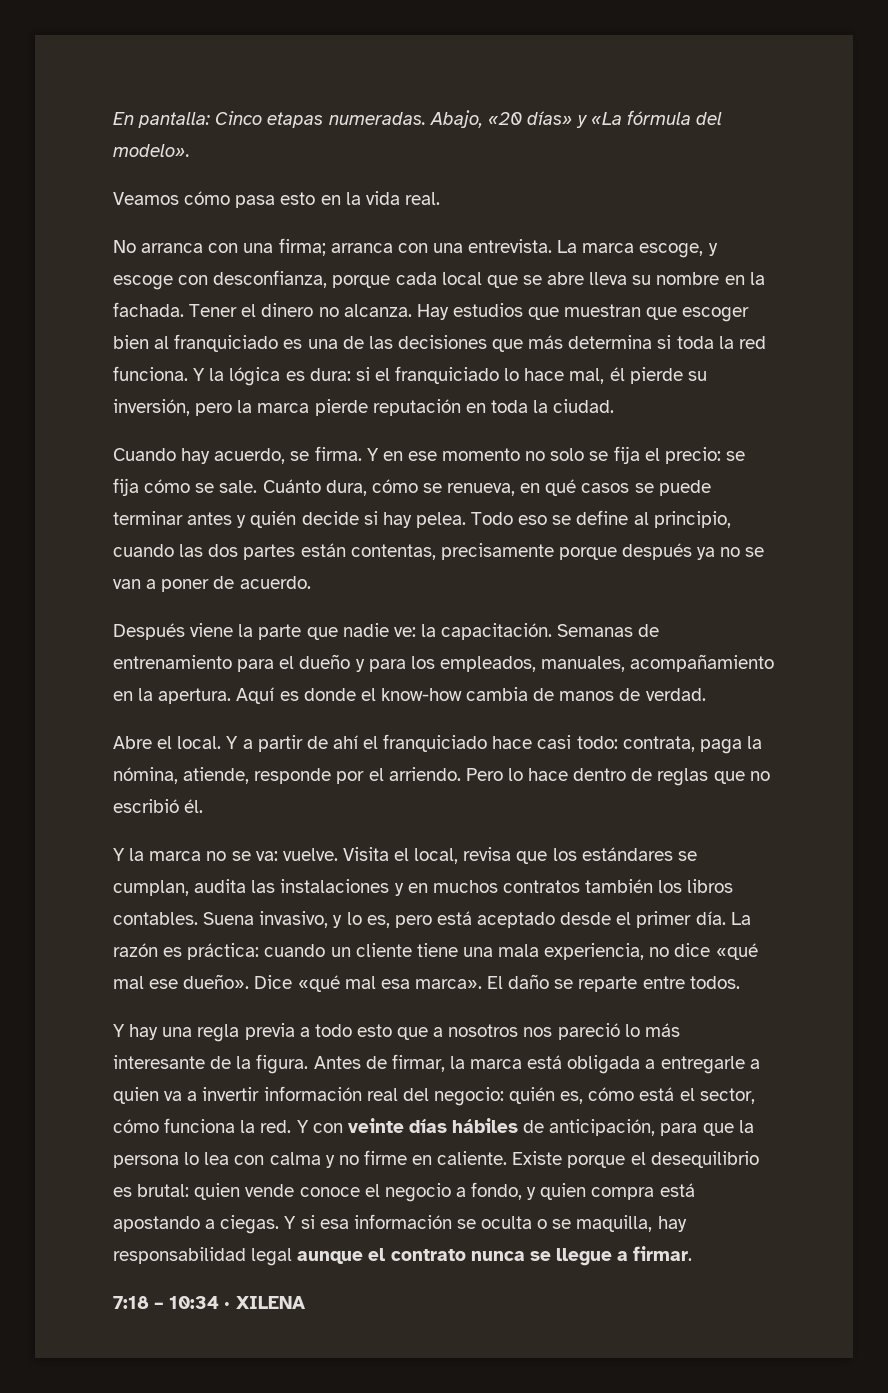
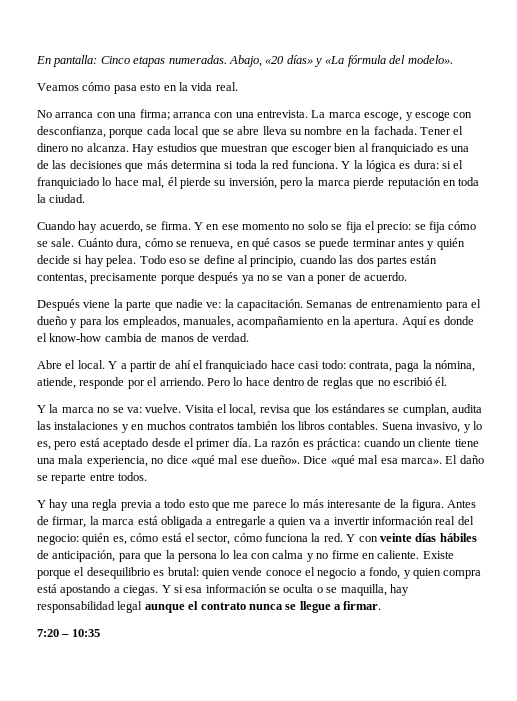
- Y hay una regla previa a todo esto que a nosotros nos pareció lo más interesante de la figura.
+ Y hay una regla previa a todo esto que me parece lo más interesante de la figura.
- 7:18 – 10:34 · XILENA
+ 7:20 – 10:35

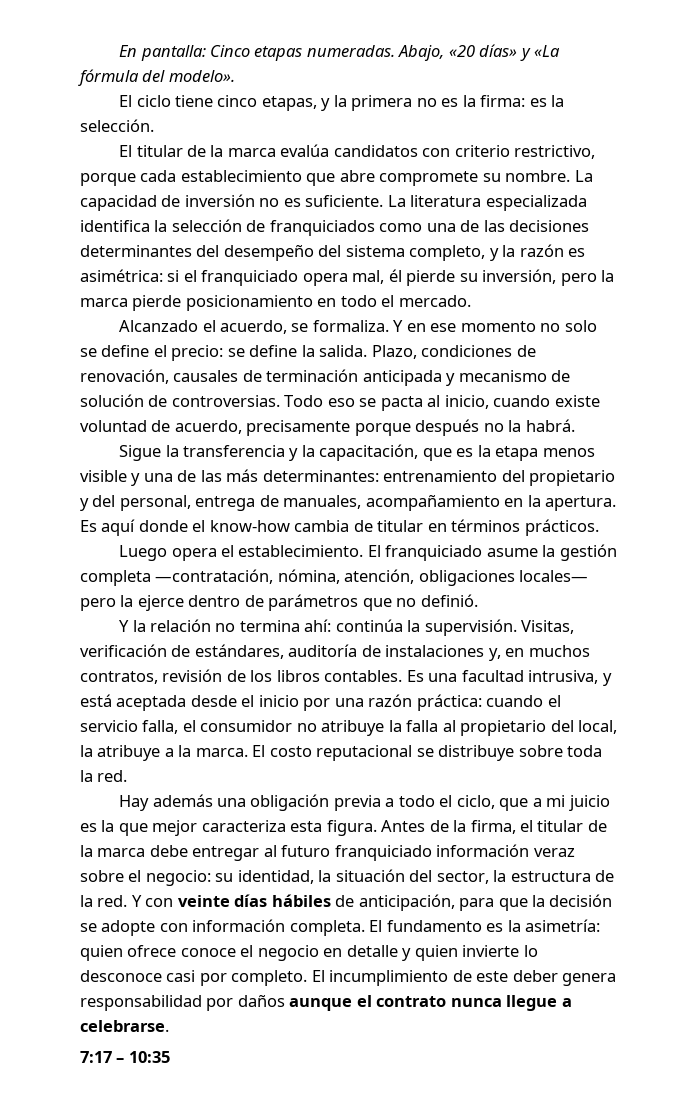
- Veamos cómo pasa esto en la vida real.
- No arranca con una firma; arranca con una entrevista. La marca escoge, y escoge con desconfianza, porque cada local que se abre lleva su nombre en la fachada. Tener el dinero no alcanza. Hay estudios que muestran que escoger bien al franquiciado es una de las decisiones que más determina si toda la red funciona. Y la lógica es dura: si el franquiciado lo hace mal, él pierde su inversión, pero la marca pierde reputación en toda la ciudad.
- Cuando hay acuerdo, se firma.
+ El ciclo tiene cinco etapas, y la primera no es la firma: es la selección.
+ El titular de la marca evalúa candidatos con criterio restrictivo, porque cada establecimiento que abre compromete su nombre. La capacidad de inversión no es suficiente. La literatura especializada identifica la selección de franquiciados como una de las decisiones determinantes del desempeño del sistema completo, y la razón es asimétrica: si el franquiciado opera mal, él pierde su inversión, pero la marca pierde posicionamiento en todo el mercado.
+ Alcanzado el acuerdo, se formaliza.
- Y en ese momento no solo se fija el precio: se fija cómo se sale. Cuánto dura, cómo se renueva, en qué casos se puede terminar antes y quién decide si hay pelea. Todo eso se define al principio, cuando las dos partes están contentas, precisamente porque después ya no se van a poner de acuerdo.
- Después viene la parte que nadie ve: la capacitación. Semanas de entrenamiento para el dueño y para los empleados, manuales, acompañamiento en la apertura.
+ Y en ese momento no solo se define el precio: se define la salida. Plazo, condiciones de renovación, causales de terminación anticipada y mecanismo de solución de controversias. Todo eso se pacta al inicio, cuando existe voluntad de acuerdo, precisamente porque después no la habrá.
+ Sigue la transferencia y la capacitación, que es la etapa menos visible y una de las más determinantes: entrenamiento del propietario y del personal, entrega de manuales, acompañamiento en la apertura.
- Aquí es donde el know-how cambia de manos de verdad.
- Abre el local. Y a partir de ahí el franquiciado hace casi todo: contrata, paga la nómina, atiende, responde por el arriendo. Pero lo hace dentro de reglas que no escribió él.
- Y la marca no se va: vuelve. Visita el local, revisa que los estándares se cumplan, audita las instalaciones y en muchos contratos también los libros contables. Suena invasivo, y lo es, pero está aceptado desde el primer día. La razón es práctica: cuando un cliente tiene una mala experiencia, no dice «qué mal ese dueño». Dice «qué mal esa marca». El daño se reparte entre todos.
- Y hay una regla previa a todo esto que me parece lo más interesante de la figura. Antes de firmar, la marca está obligada a entregarle a quien va a invertir información real del negocio: quién es, cómo está el sector, cómo funciona la red.
+ Es aquí donde el know-how cambia de titular en términos prácticos.
+ Luego opera el establecimiento. El franquiciado asume la gestión completa —contratación, nómina, atención, obligaciones locales— pero la ejerce dentro de parámetros que no definió.
+ Y la relación no termina ahí: continúa la supervisión. Visitas, verificación de estándares, auditoría de instalaciones y, en muchos contratos, revisión de los libros contables. Es una facultad intrusiva, y está aceptada desde el inicio por una razón práctica: cuando el servicio falla, el consumidor no atribuye la falla al propietario del local, la atribuye a la marca. El costo reputacional se distribuye sobre toda la red.
+ Hay además una obligación previa a todo el ciclo, que a mi juicio es la que mejor caracteriza esta figura. Antes de la firma, el titular de la marca debe entregar al futuro franquiciado información veraz sobre el negocio: su identidad, la situación del sector, la estructura de la red.
- Y con veinte días hábiles de anticipación, para que la persona lo lea con calma y no firme en caliente. Existe porque el desequilibrio es brutal: quien vende conoce el negocio a fondo, y quien compra está apostando a ciegas. Y si esa información se oculta o se maquilla, hay responsabilidad legal aunque el contrato nunca se llegue a firmar.
- 7:20 – 10:35
+ Y con veinte días hábiles de anticipación, para que la decisión se adopte con información completa. El fundamento es la asimetría: quien ofrece conoce el negocio en detalle y quien invierte lo desconoce casi por completo. El incumplimiento de este deber genera responsabilidad por daños aunque el contrato nunca llegue a celebrarse.
+ 7:17 – 10:35

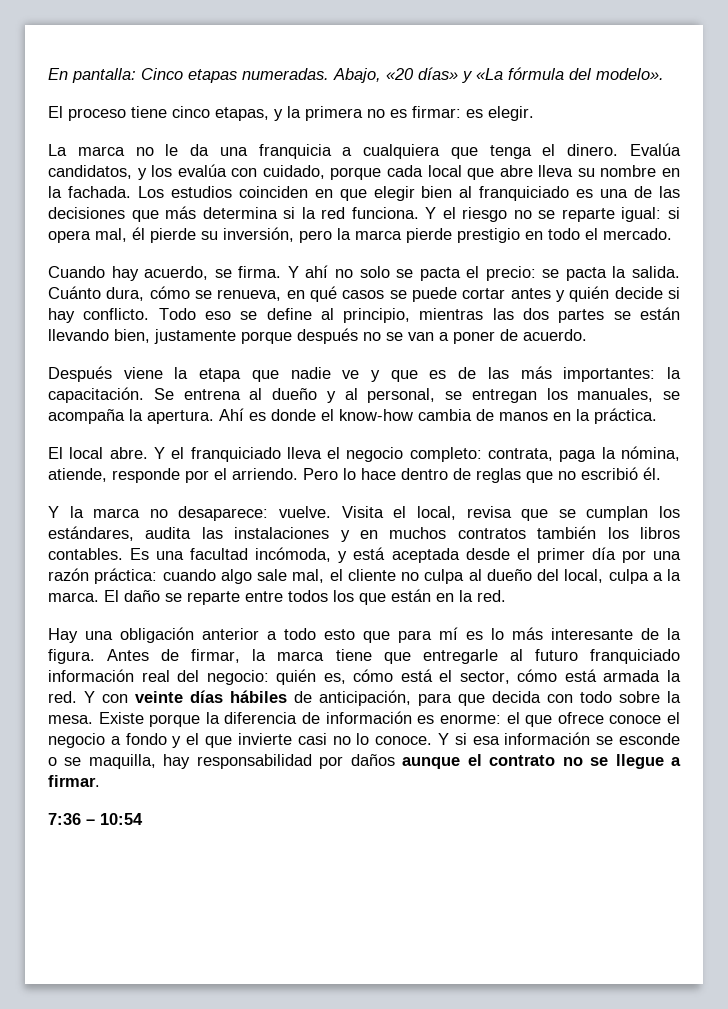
- El ciclo tiene cinco etapas, y la primera no es la firma: es la selección.
- El titular de la marca evalúa candidatos con criterio restrictivo, porque cada establecimiento que abre compromete su nombre. La capacidad de inversión no es suficiente. La literatura especializada identifica la selección de franquiciados como una de las decisiones determinantes del desempeño del sistema completo, y la razón es asimétrica: si el franquiciado opera mal, él pierde su inversión, pero la marca pierde posicionamiento en todo el mercado.
+ El proceso tiene cinco etapas, y la primera no es firmar: es elegir.
+ La marca no le da una franquicia a cualquiera que tenga el dinero. Evalúa candidatos, y los evalúa con cuidado, porque cada local que abre lleva su nombre en la fachada. Los estudios coinciden en que elegir bien al franquiciado es una de las decisiones que más determina si la red funciona. Y el riesgo no se reparte igual: si opera mal, él pierde su inversión, pero la marca pierde prestigio en todo el mercado.
- Alcanzado el acuerdo, se formaliza. Y en ese momento no solo se define el precio: se define la salida.
+ Cuando hay acuerdo, se firma. Y ahí no solo se pacta el precio: se pacta la salida.
- Plazo, condiciones de renovación, causales de terminación anticipada y mecanismo de solución de controversias. Todo eso se pacta al inicio, cuando existe voluntad de acuerdo, precisamente porque después no la habrá.
- Sigue la transferencia y la capacitación, que es la etapa menos visible y una de las más determinantes: entrenamiento del propietario y del personal, entrega de manuales, acompañamiento en la apertura. Es aquí donde el know-how cambia de titular en términos prácticos.
- Luego opera el establecimiento. El franquiciado asume la gestión completa —contratación, nómina, atención, obligaciones locales— pero la ejerce dentro de parámetros que no definió.
+ Cuánto dura, cómo se renueva, en qué casos se puede cortar antes y quién decide si hay conflicto. Todo eso se define al principio, mientras las dos partes se están llevando bien, justamente porque después no se van a poner de acuerdo.
+ Después viene la etapa que nadie ve y que es de las más importantes: la capacitación. Se entrena al dueño y al personal, se entregan los manuales, se acompaña la apertura. Ahí es donde el know-how cambia de manos en la práctica.
+ El local abre. Y el franquiciado lleva el negocio completo: contrata, paga la nómina, atiende, responde por el arriendo. Pero lo hace dentro de reglas que no escribió él.
- Y la relación no termina ahí: continúa la supervisión. Visitas, verificación de estándares, auditoría de instalaciones y, en muchos contratos, revisión de los libros contables.
+ Y la marca no desaparece: vuelve. Visita el local, revisa que se cumplan los estándares, audita las instalaciones y en muchos contratos también los libros contables.
- Es una facultad intrusiva, y está aceptada desde el inicio por una razón práctica: cuando el servicio falla, el consumidor no atribuye la falla al propietario del local, la atribuye a la marca. El costo reputacional se distribuye sobre toda la red.
+ Es una facultad incómoda, y está aceptada desde el primer día por una razón práctica: cuando algo sale mal, el cliente no culpa al dueño del local, culpa a la marca. El daño se reparte entre todos los que están en la red.
- Hay además una obligación previa a todo el ciclo, que a mi juicio es la que mejor caracteriza esta figura. Antes de la firma, el titular de la marca debe entregar al futuro franquiciado información veraz sobre el negocio: su identidad, la situación del sector, la estructura de la red.
+ Hay una obligación anterior a todo esto que para mí es lo más interesante de la figura. Antes de firmar, la marca tiene que entregarle al futuro franquiciado información real del negocio: quién es, cómo está el sector, cómo está armada la red.
- Y con veinte días hábiles de anticipación, para que la decisión se adopte con información completa. El fundamento es la asimetría: quien ofrece conoce el negocio en detalle y quien invierte lo desconoce casi por completo. El incumplimiento de este deber genera responsabilidad por daños aunque el contrato nunca llegue a celebrarse.
- 7:17 – 10:35
+ Y con veinte días hábiles de anticipación, para que decida con todo sobre la mesa. Existe porque la diferencia de información es enorme: el que ofrece conoce el negocio a fondo y el que invierte casi no lo conoce. Y si esa información se esconde o se maquilla, hay responsabilidad por daños aunque el contrato no se llegue a firmar.
+ 7:36 – 10:54

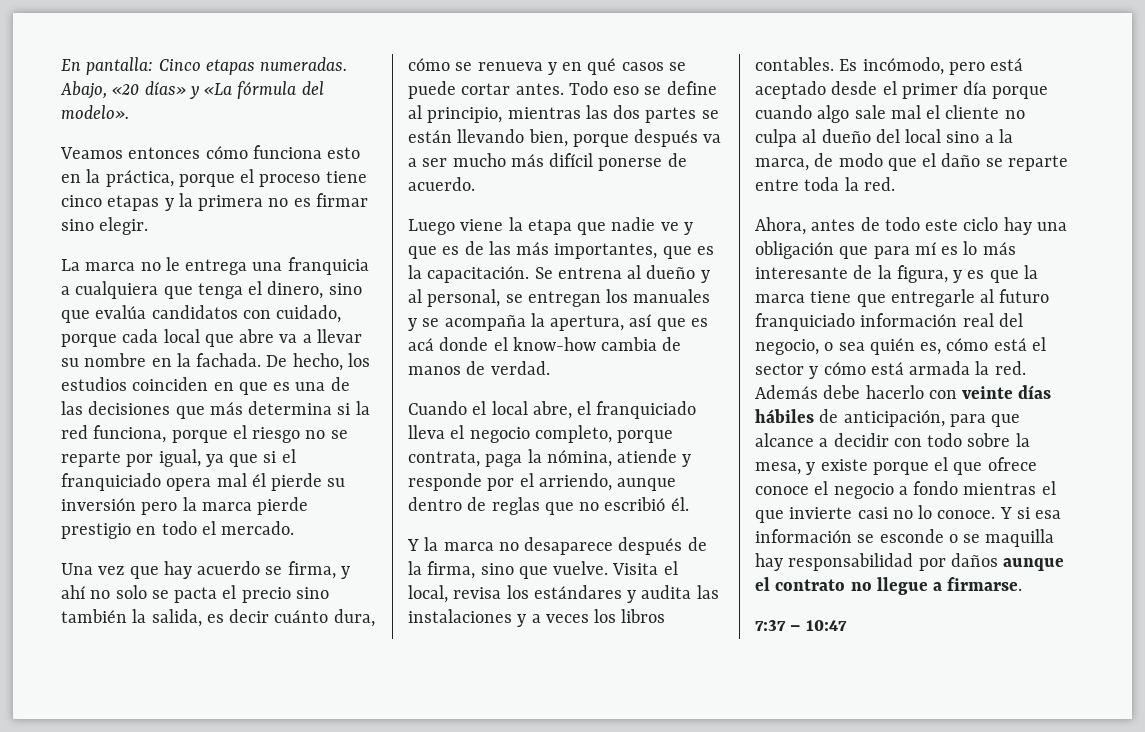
- El proceso tiene cinco etapas, y la primera no es firmar: es elegir.
+ Veamos entonces cómo funciona esto en la práctica, porque el proceso tiene cinco etapas y la primera no es firmar sino elegir.
- La marca no le da una franquicia a cualquiera que tenga el dinero. Evalúa candidatos, y los evalúa con cuidado, porque cada local que abre lleva su nombre en la fachada.
+ La marca no le entrega una franquicia a cualquiera que tenga el dinero, sino que evalúa candidatos con cuidado, porque cada local que abre va a llevar su nombre en la fachada.
- Los estudios coinciden en que elegir bien al franquiciado es una de las decisiones que más determina si la red funciona. Y el riesgo no se reparte igual: si opera mal, él pierde su inversión, pero la marca pierde prestigio en todo el mercado.
+ De hecho, los estudios coinciden en que es una de las decisiones que más determina si la red funciona, porque el riesgo no se reparte por igual, ya que si el franquiciado opera mal él pierde su inversión pero la marca pierde prestigio en todo el mercado.
- Cuando hay acuerdo, se firma. Y ahí no solo se pacta el precio: se pacta la salida. Cuánto dura, cómo se renueva, en qué casos se puede cortar antes y quién decide si hay conflicto.
+ Una vez que hay acuerdo se firma, y ahí no solo se pacta el precio sino también la salida, es decir cuánto dura, cómo se renueva y en qué casos se puede cortar antes.
- Todo eso se define al principio, mientras las dos partes se están llevando bien, justamente porque después no se van a poner de acuerdo.
+ Todo eso se define al principio, mientras las dos partes se están llevando bien, porque después va a ser mucho más difícil ponerse de acuerdo.
- Después viene la etapa que nadie ve y que es de las más importantes: la capacitación.
+ Luego viene la etapa que nadie ve y que es de las más importantes, que es la capacitación.
- Se entrena al dueño y al personal, se entregan los manuales, se acompaña la apertura. Ahí es donde el know-how cambia de manos en la práctica.
- El local abre. Y el franquiciado lleva el negocio completo: contrata, paga la nómina, atiende, responde por el arriendo. Pero lo hace dentro de reglas que no escribió él.
+ Se entrena al dueño y al personal, se entregan los manuales y se acompaña la apertura, así que es acá donde el know-how cambia de manos de verdad.
+ Cuando el local abre, el franquiciado lleva el negocio completo, porque contrata, paga la nómina, atiende y responde por el arriendo, aunque dentro de reglas que no escribió él.
- Y la marca no desaparece: vuelve.
+ Y la marca no desaparece después de la firma, sino que vuelve.
- Visita el local, revisa que se cumplan los estándares, audita las instalaciones y en muchos contratos también los libros contables. Es una facultad incómoda, y está aceptada desde el primer día por una razón práctica: cuando algo sale mal, el cliente no culpa al dueño del local, culpa a la marca. El daño se reparte entre todos los que están en la red.
- Hay una obligación anterior a todo esto que para mí es lo más interesante de la figura. Antes de firmar, la marca tiene que entregarle al futuro franquiciado información real del negocio: quién es, cómo está el sector, cómo está armada la red.
+ Visita el local, revisa los estándares y audita las instalaciones y a veces los libros contables. Es incómodo, pero está aceptado desde el primer día porque cuando algo sale mal el cliente no culpa al dueño del local sino a la marca, de modo que el daño se reparte entre toda la red.
+ Ahora, antes de todo este ciclo hay una obligación que para mí es lo más interesante de la figura, y es que la marca tiene que entregarle al futuro franquiciado información real del negocio, o sea quién es, cómo está el sector y cómo está armada la red.
- Y con veinte días hábiles de anticipación, para que decida con todo sobre la mesa. Existe porque la diferencia de información es enorme: el que ofrece conoce el negocio a fondo y el que invierte casi no lo conoce.
+ Además debe hacerlo con veinte días hábiles de anticipación, para que alcance a decidir con todo sobre la mesa, y existe porque el que ofrece conoce el negocio a fondo mientras el que invierte casi no lo conoce.
- Y si esa información se esconde o se maquilla, hay responsabilidad por daños aunque el contrato no se llegue a firmar.
- 7:36 – 10:54
+ Y si esa información se esconde o se maquilla hay responsabilidad por daños aunque el contrato no llegue a firmarse.
+ 7:37 – 10:47

